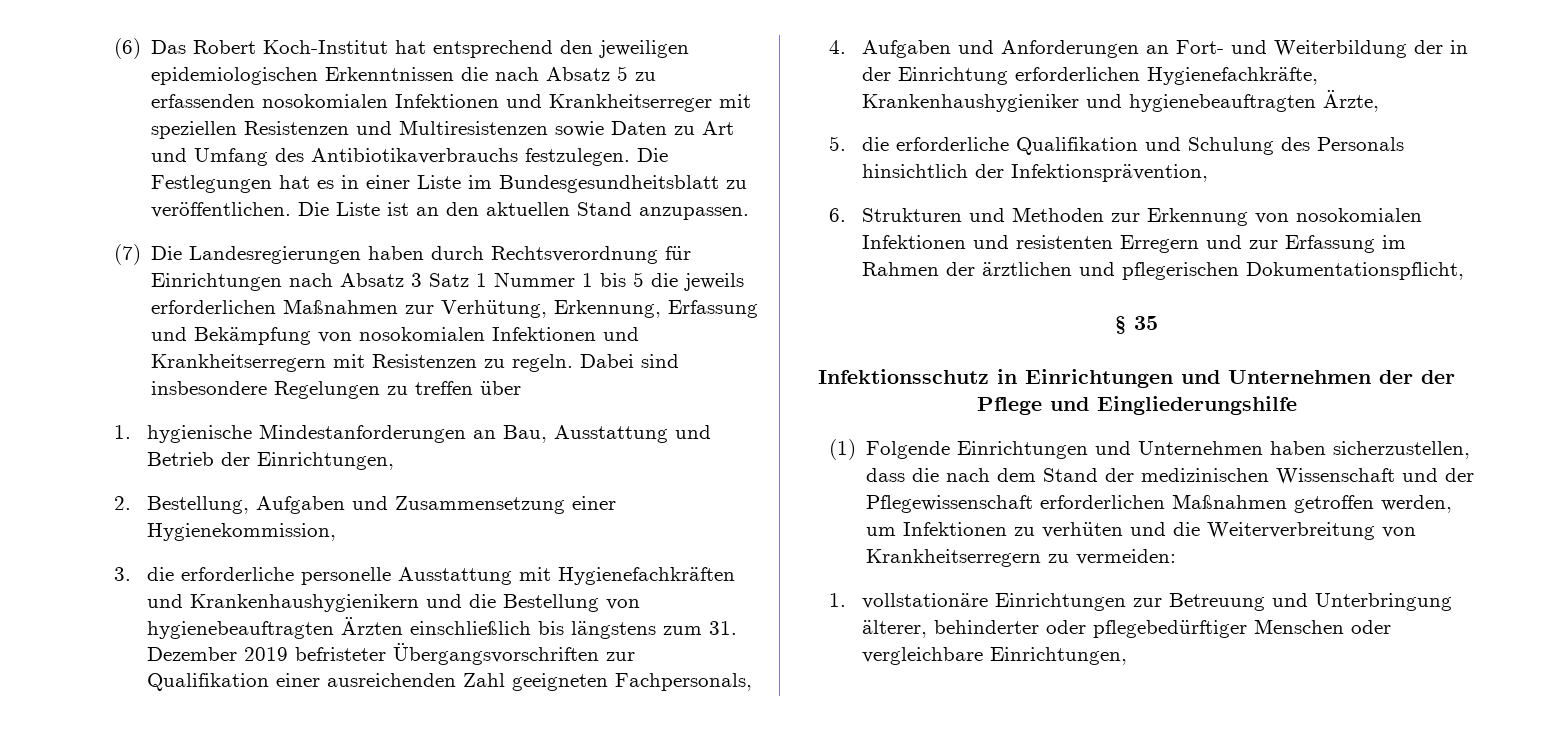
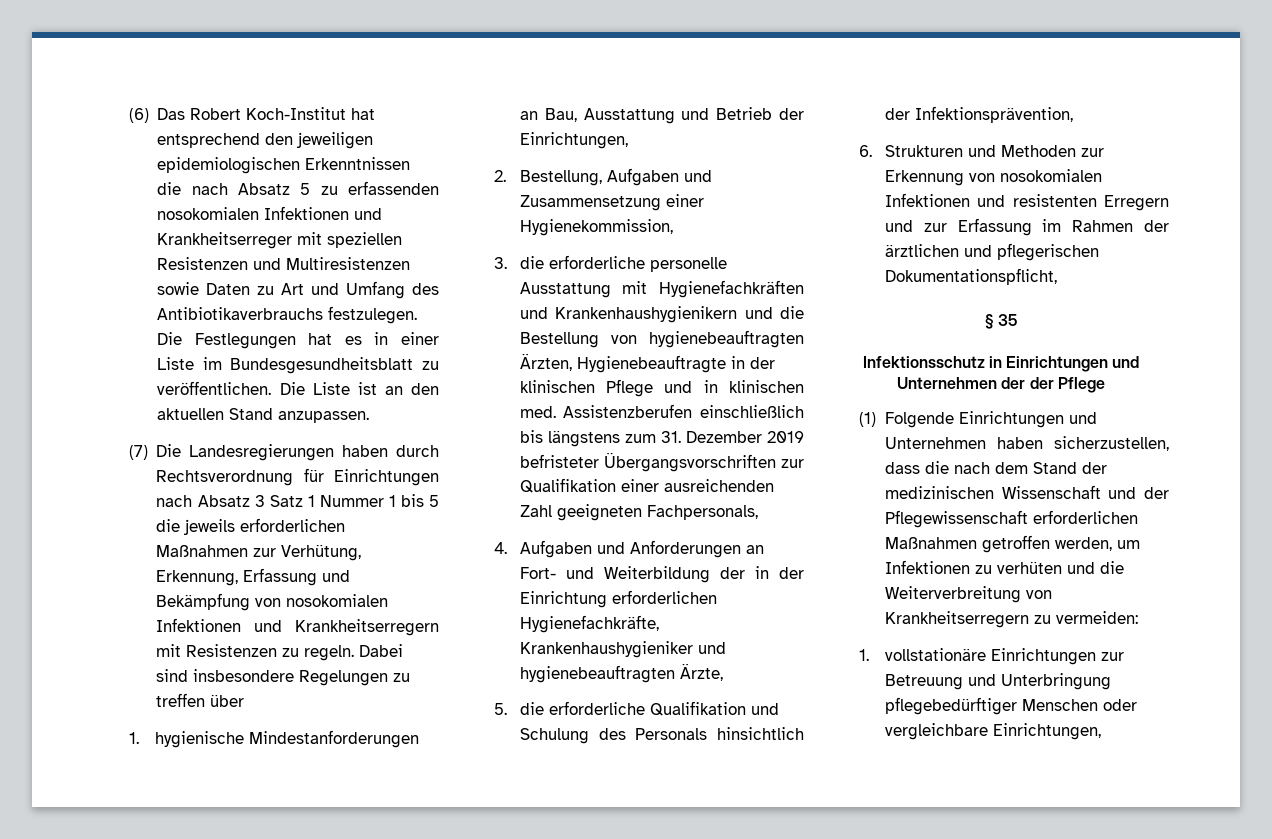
- 3. die erforderliche personelle Ausstattung mit Hygienefachkräften und Krankenhaushygienikern und die Bestellung von hygienebeauftragten Ärzten einschließlich bis längstens zum 31. Dezember 2019 befristeter Übergangsvorschriften zur Qualifikation einer ausreichenden Zahl geeigneten Fachpersonals,
+ 3. die erforderliche personelle Ausstattung mit Hygienefachkräften und Krankenhaushygienikern und die Bestellung von hygienebeauftragten Ärzten, Hygienebeauftragte in der klinischen Pflege und in klinischen med. Assistenzberufen einschließlich bis längstens zum 31. Dezember 2019 befristeter Übergangsvorschriften zur Qualifikation einer ausreichenden Zahl geeigneten Fachpersonals,
- Infektionsschutz in Einrichtungen und Unternehmen der der Pflege und Eingliederungshilfe
+ Infektionsschutz in Einrichtungen und Unternehmen der der Pflege
- 1. vollstationäre Einrichtungen zur Betreuung und Unterbringung älterer, behinderter oder pflegebedürftiger Menschen oder vergleichbare Einrichtungen,
+ 1. vollstationäre Einrichtungen zur Betreuung und Unterbringung pflegebedürftiger Menschen oder vergleichbare Einrichtungen,

